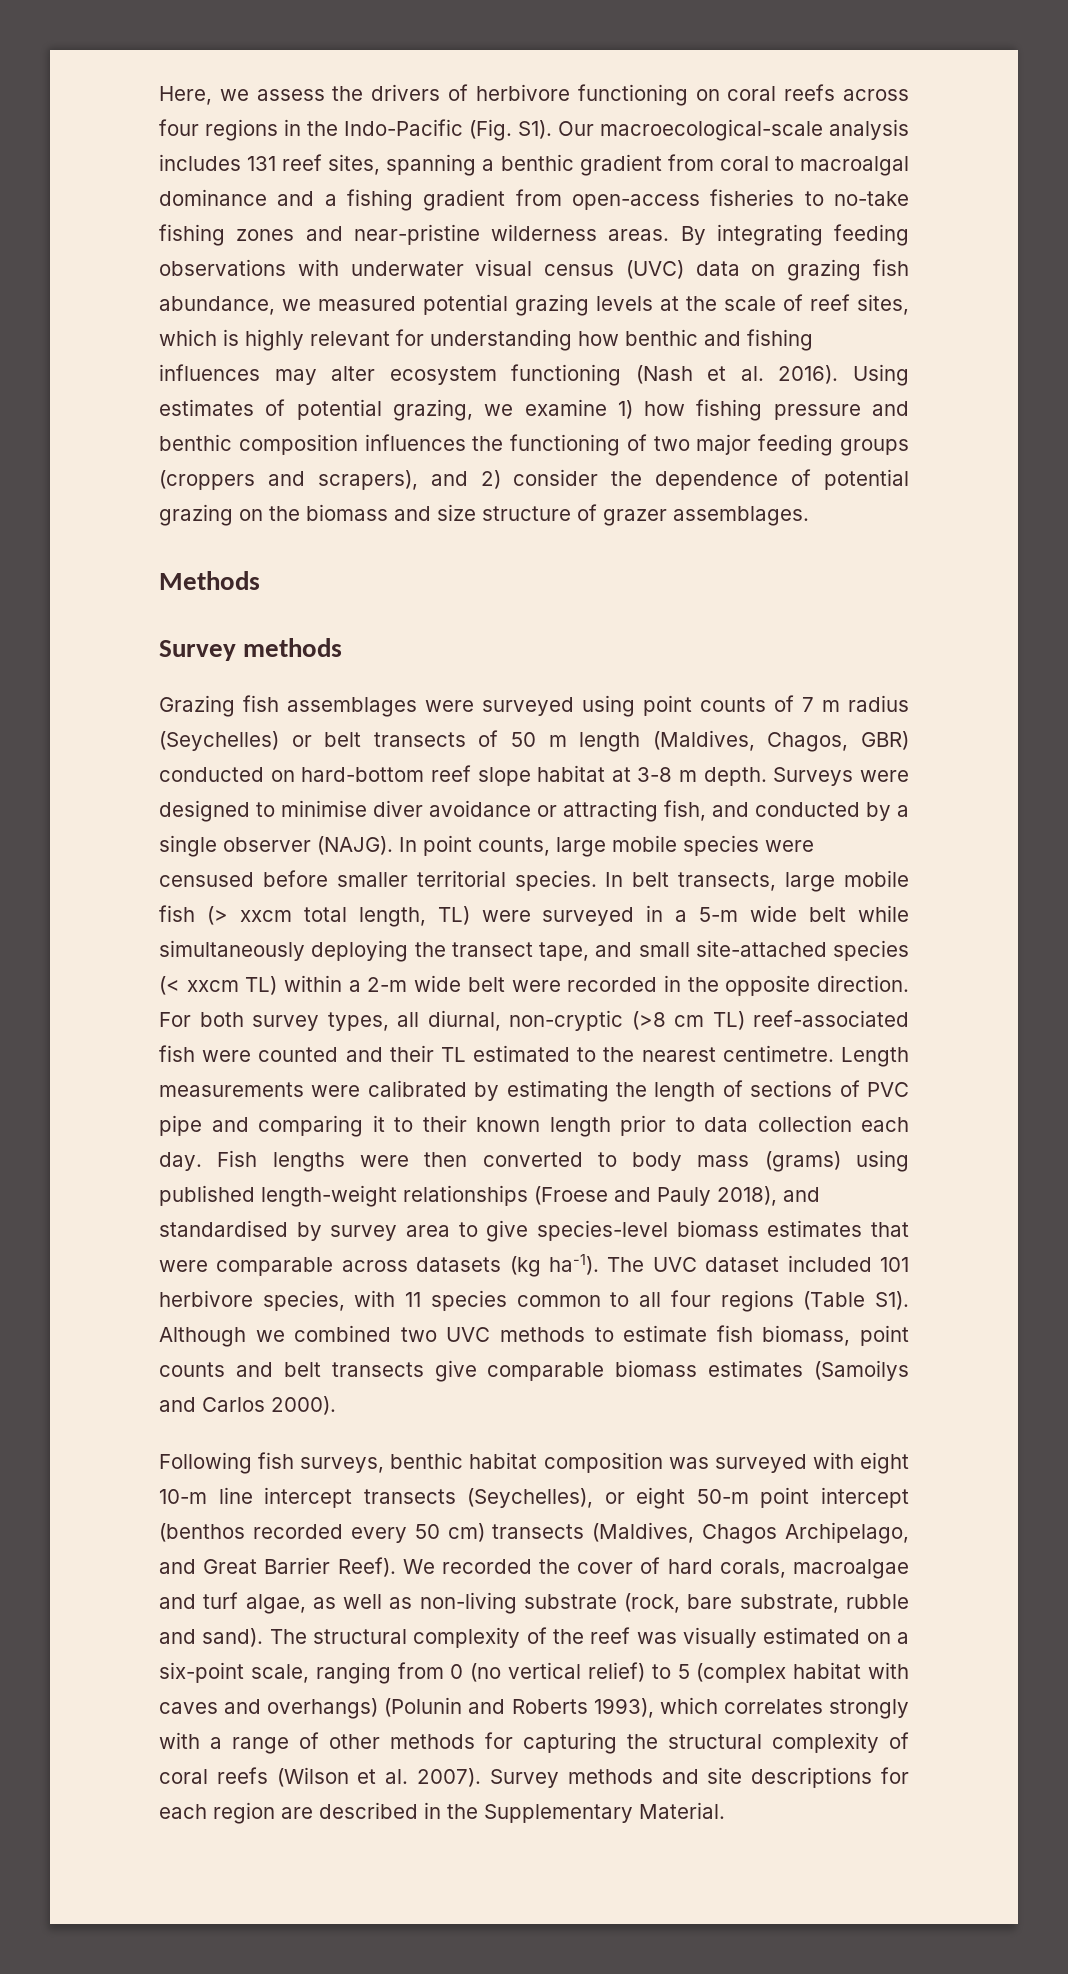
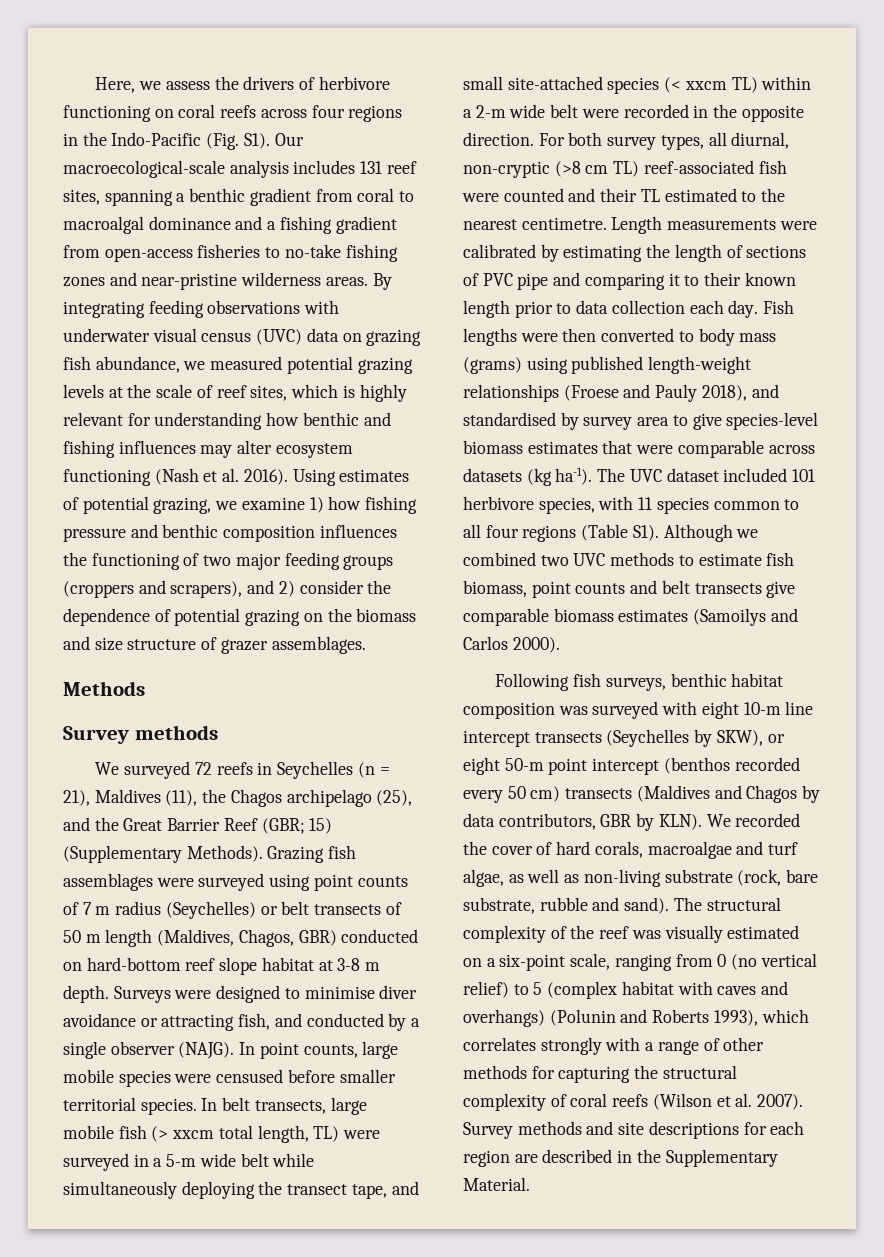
+ We surveyed 72 reefs in Seychelles (n = 21), Maldives (11), the Chagos archipelago (25), and the Great Barrier Reef (GBR; 15) (Supplementary Methods).
- Following fish surveys, benthic habitat composition was surveyed with eight 10-m line intercept transects (Seychelles), or eight 50-m point intercept (benthos recorded every 50 cm) transects (Maldives, Chagos Archipelago, and Great Barrier Reef).
+ Following fish surveys, benthic habitat composition was surveyed with eight 10-m line intercept transects (Seychelles by SKW), or eight 50-m point intercept (benthos recorded every 50 cm) transects (Maldives and Chagos by data contributors, GBR by KLN).

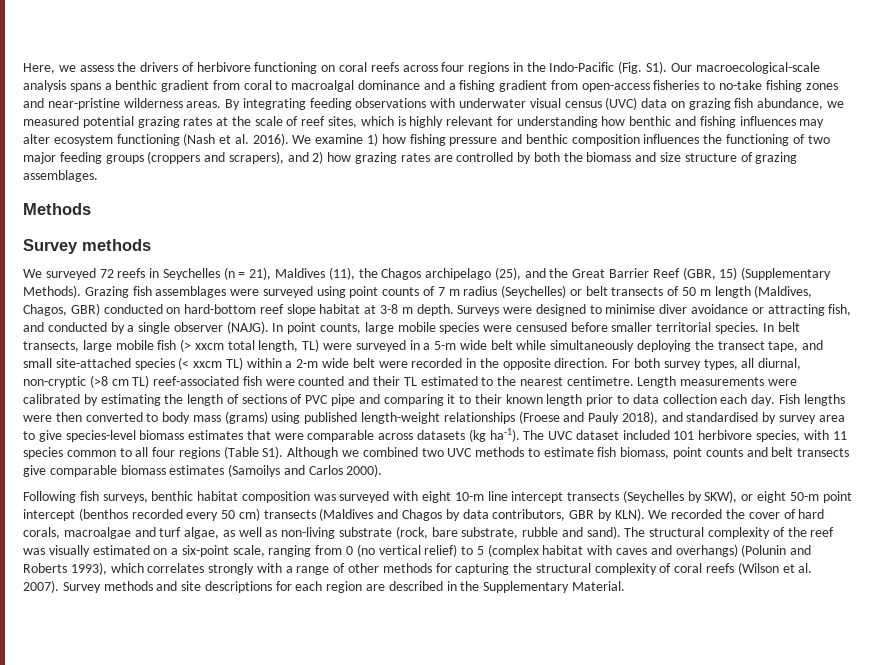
- Here, we assess the drivers of herbivore functioning on coral reefs across four regions in the Indo-Pacific (Fig. S1). Our macroecological-scale analysis includes 131 reef sites, spanning a benthic gradient from coral to macroalgal dominance and a fishing gradient from open-access fisheries to no-take fishing zones and near-pristine wilderness areas.
+ Here, we assess the drivers of herbivore functioning on coral reefs across four regions in the Indo-Pacific (Fig. S1). Our macroecological-scale analysis spans a benthic gradient from coral to macroalgal dominance and a fishing gradient from open-access fisheries to no-take fishing zones and near-pristine wilderness areas.
- By integrating feeding observations with underwater visual census (UVC) data on grazing fish abundance, we measured potential grazing levels at the scale of reef sites, which is highly relevant for understanding how benthic and fishing influences may alter ecosystem functioning (Nash et al. 2016).
+ By integrating feeding observations with underwater visual census (UVC) data on grazing fish abundance, we measured potential grazing rates at the scale of reef sites, which is highly relevant for understanding how benthic and fishing influences may alter ecosystem functioning (Nash et al. 2016).
- Using estimates of potential grazing, we examine 1) how fishing pressure and benthic composition influences the functioning of two major feeding groups (croppers and scrapers), and 2) consider the dependence of potential grazing on the biomass and size structure of grazer assemblages.
+ We examine 1) how fishing pressure and benthic composition influences the functioning of two major feeding groups (croppers and scrapers), and 2) how grazing rates are controlled by both the biomass and size structure of grazing assemblages.
- We surveyed 72 reefs in Seychelles (n = 21), Maldives (11), the Chagos archipelago (25), and the Great Barrier Reef (GBR; 15) (Supplementary Methods).
+ We surveyed 72 reefs in Seychelles (n = 21), Maldives (11), the Chagos archipelago (25), and the Great Barrier Reef (GBR, 15) (Supplementary Methods).

